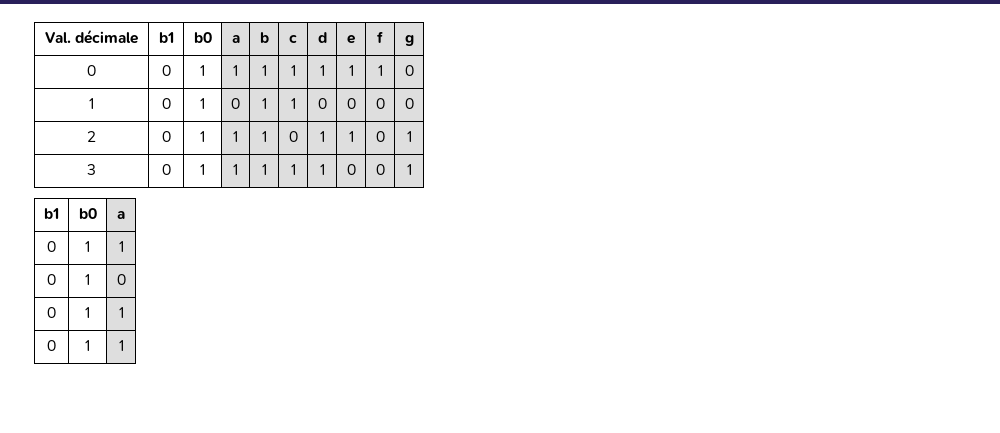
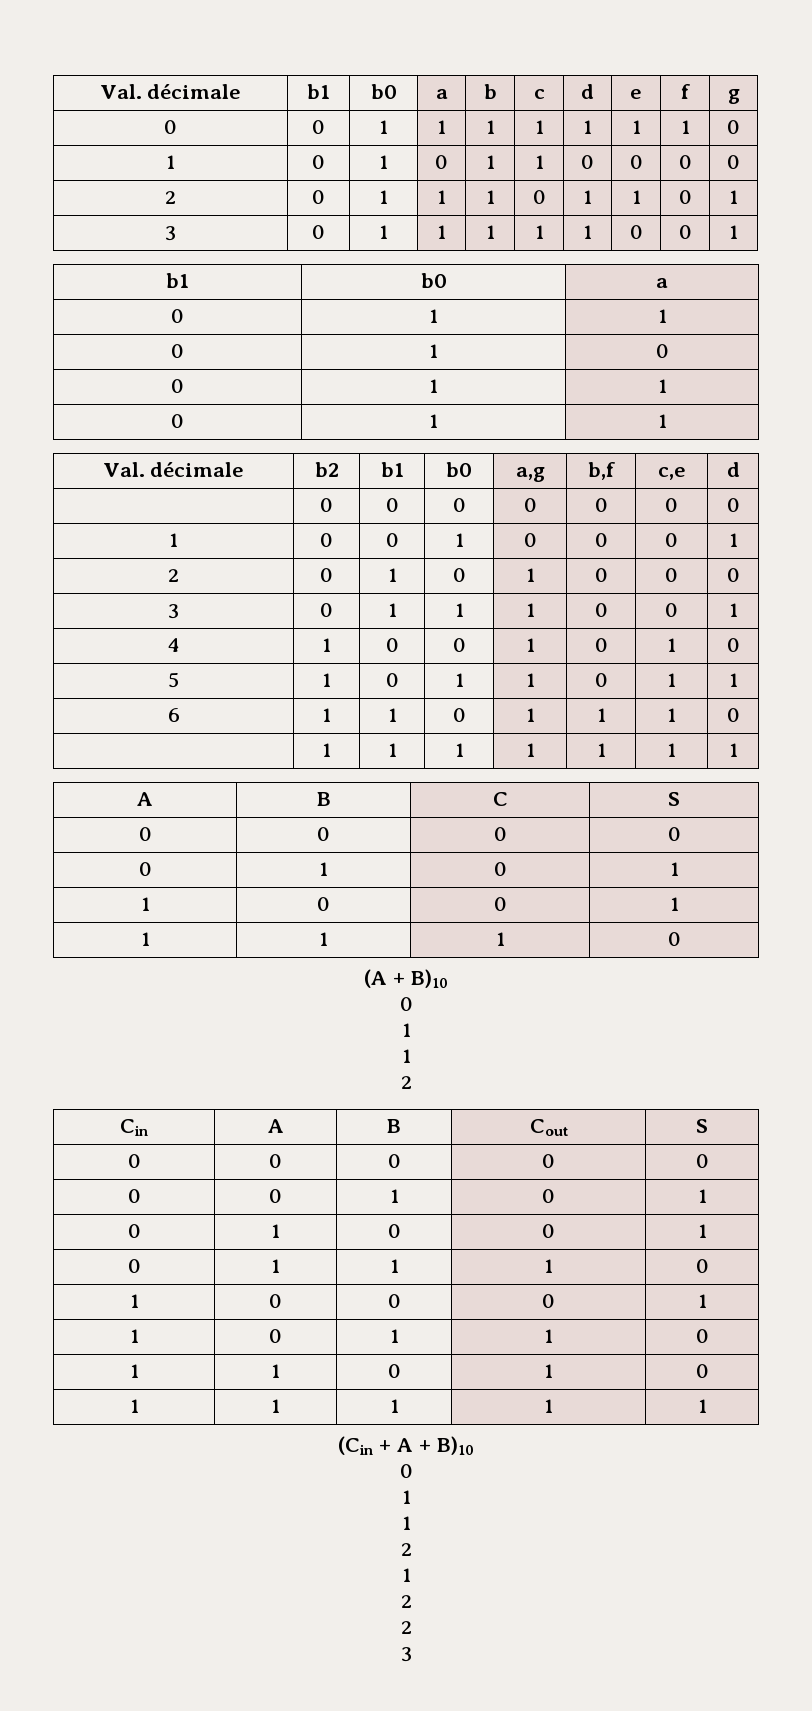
+ Val. décimale | b2 | b1 | b0 | a,g | b,f | c,e | d
+ | 0 | 0 | 0 | 0 | 0 | 0 | 0
+ 1 | 0 | 0 | 1 | 0 | 0 | 0 | 1
+ 2 | 0 | 1 | 0 | 1 | 0 | 0 | 0
+ 3 | 0 | 1 | 1 | 1 | 0 | 0 | 1
+ 4 | 1 | 0 | 0 | 1 | 0 | 1 | 0
+ 5 | 1 | 0 | 1 | 1 | 0 | 1 | 1
+ 6 | 1 | 1 | 0 | 1 | 1 | 1 | 0
+ | 1 | 1 | 1 | 1 | 1 | 1 | 1
+ A | B | C | S
+ 0 | 0 | 0 | 0
+ 0 | 1 | 0 | 1
+ 1 | 0 | 0 | 1
+ 1 | 1 | 1 | 0
+ (A + B)10
+ 0
+ 1
+ 1
+ 2
+ Cin | A | B | Cout | S
+ 0 | 0 | 0 | 0 | 0
+ 0 | 0 | 1 | 0 | 1
+ 0 | 1 | 0 | 0 | 1
+ 0 | 1 | 1 | 1 | 0
+ 1 | 0 | 0 | 0 | 1
+ 1 | 0 | 1 | 1 | 0
+ 1 | 1 | 0 | 1 | 0
+ 1 | 1 | 1 | 1 | 1
+ (Cin + A + B)10
+ 0
+ 1
+ 1
+ 2
+ 1
+ 2
+ 2
+ 3

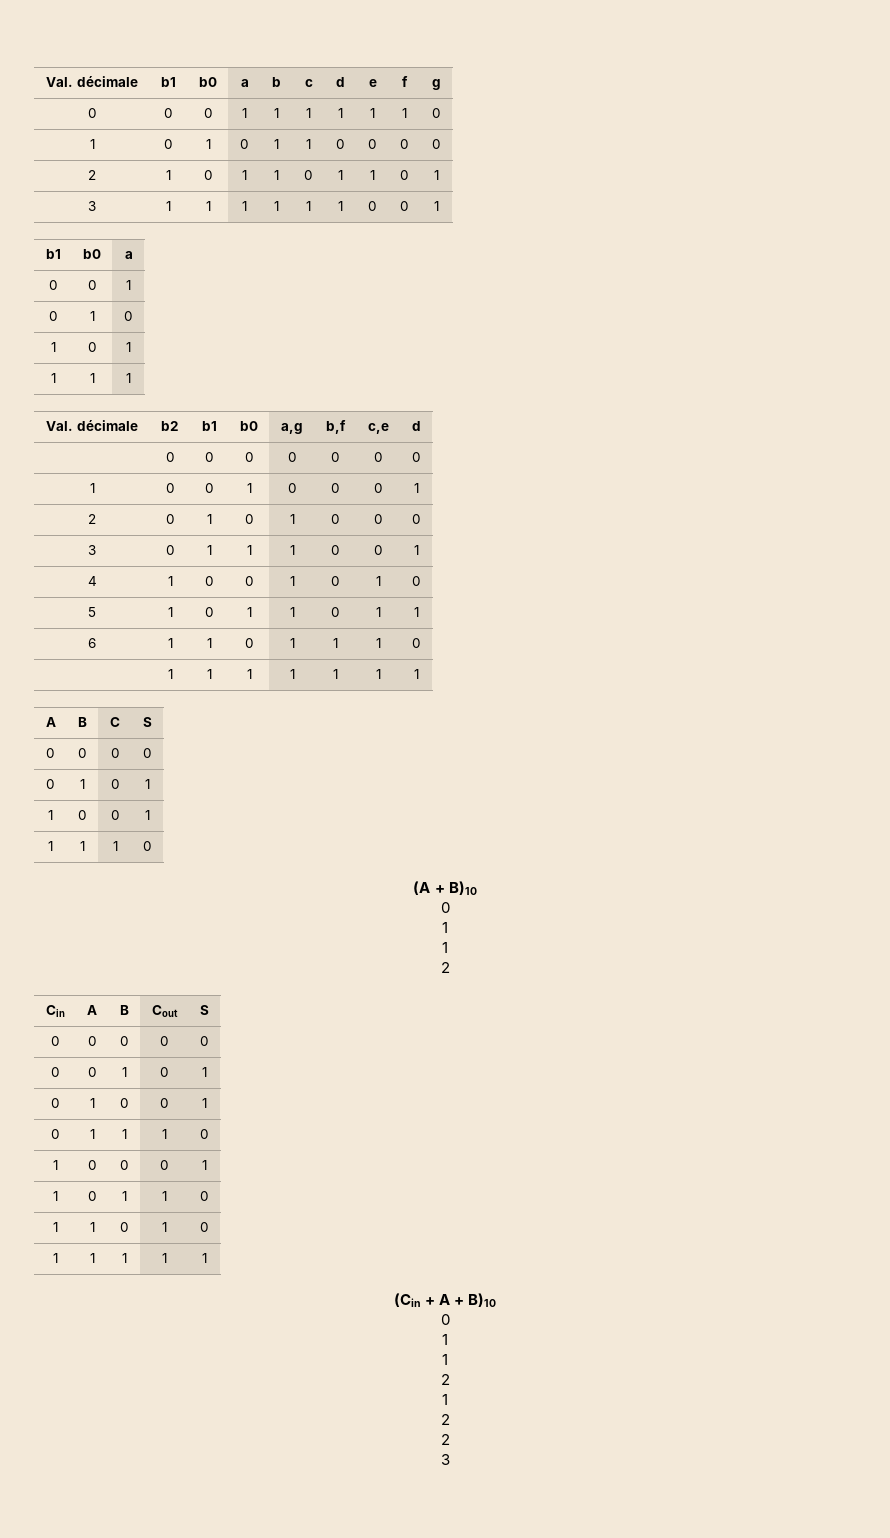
- 0 | 0 | 1 | 1 | 1 | 1 | 1 | 1 | 1 | 0
+ 0 | 0 | 0 | 1 | 1 | 1 | 1 | 1 | 1 | 0
- 2 | 0 | 1 | 1 | 1 | 0 | 1 | 1 | 0 | 1
+ 2 | 1 | 0 | 1 | 1 | 0 | 1 | 1 | 0 | 1
- 3 | 0 | 1 | 1 | 1 | 1 | 1 | 0 | 0 | 1
+ 3 | 1 | 1 | 1 | 1 | 1 | 1 | 0 | 0 | 1
  b1 | b0 | a
- 0 | 1 | 1
+ 0 | 0 | 1
  0 | 1 | 0
- 0 | 1 | 1
- 0 | 1 | 1
+ 1 | 0 | 1
+ 1 | 1 | 1

